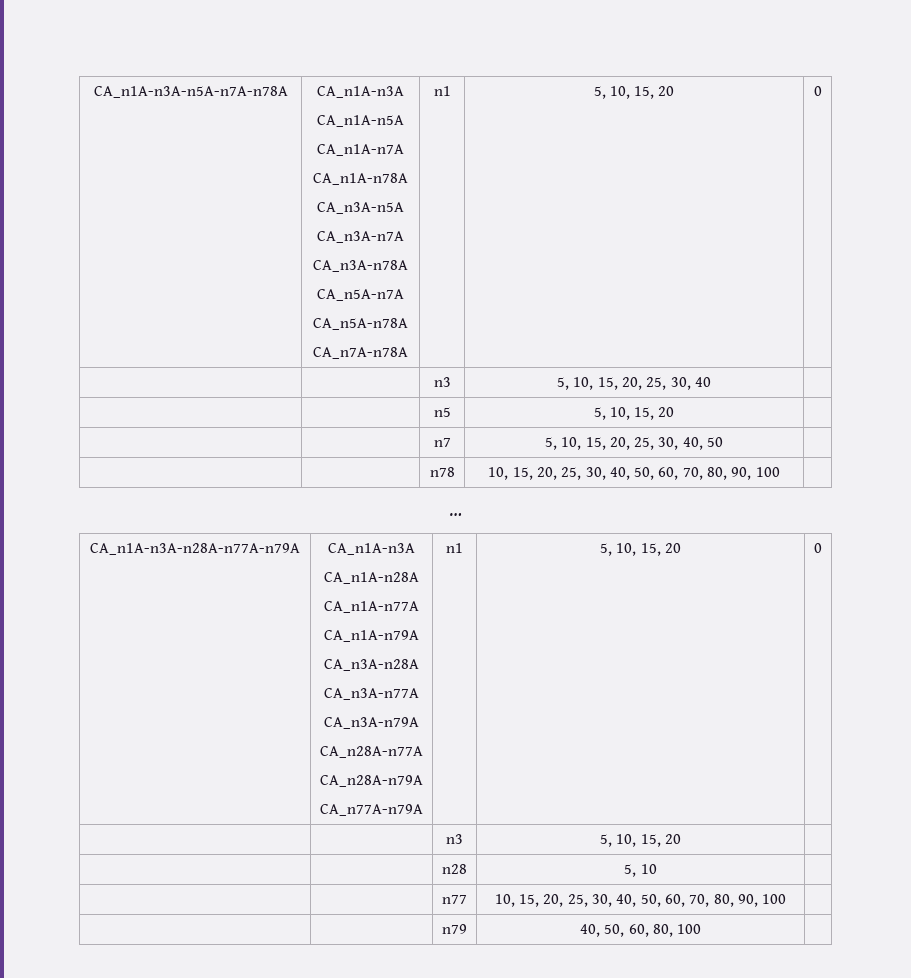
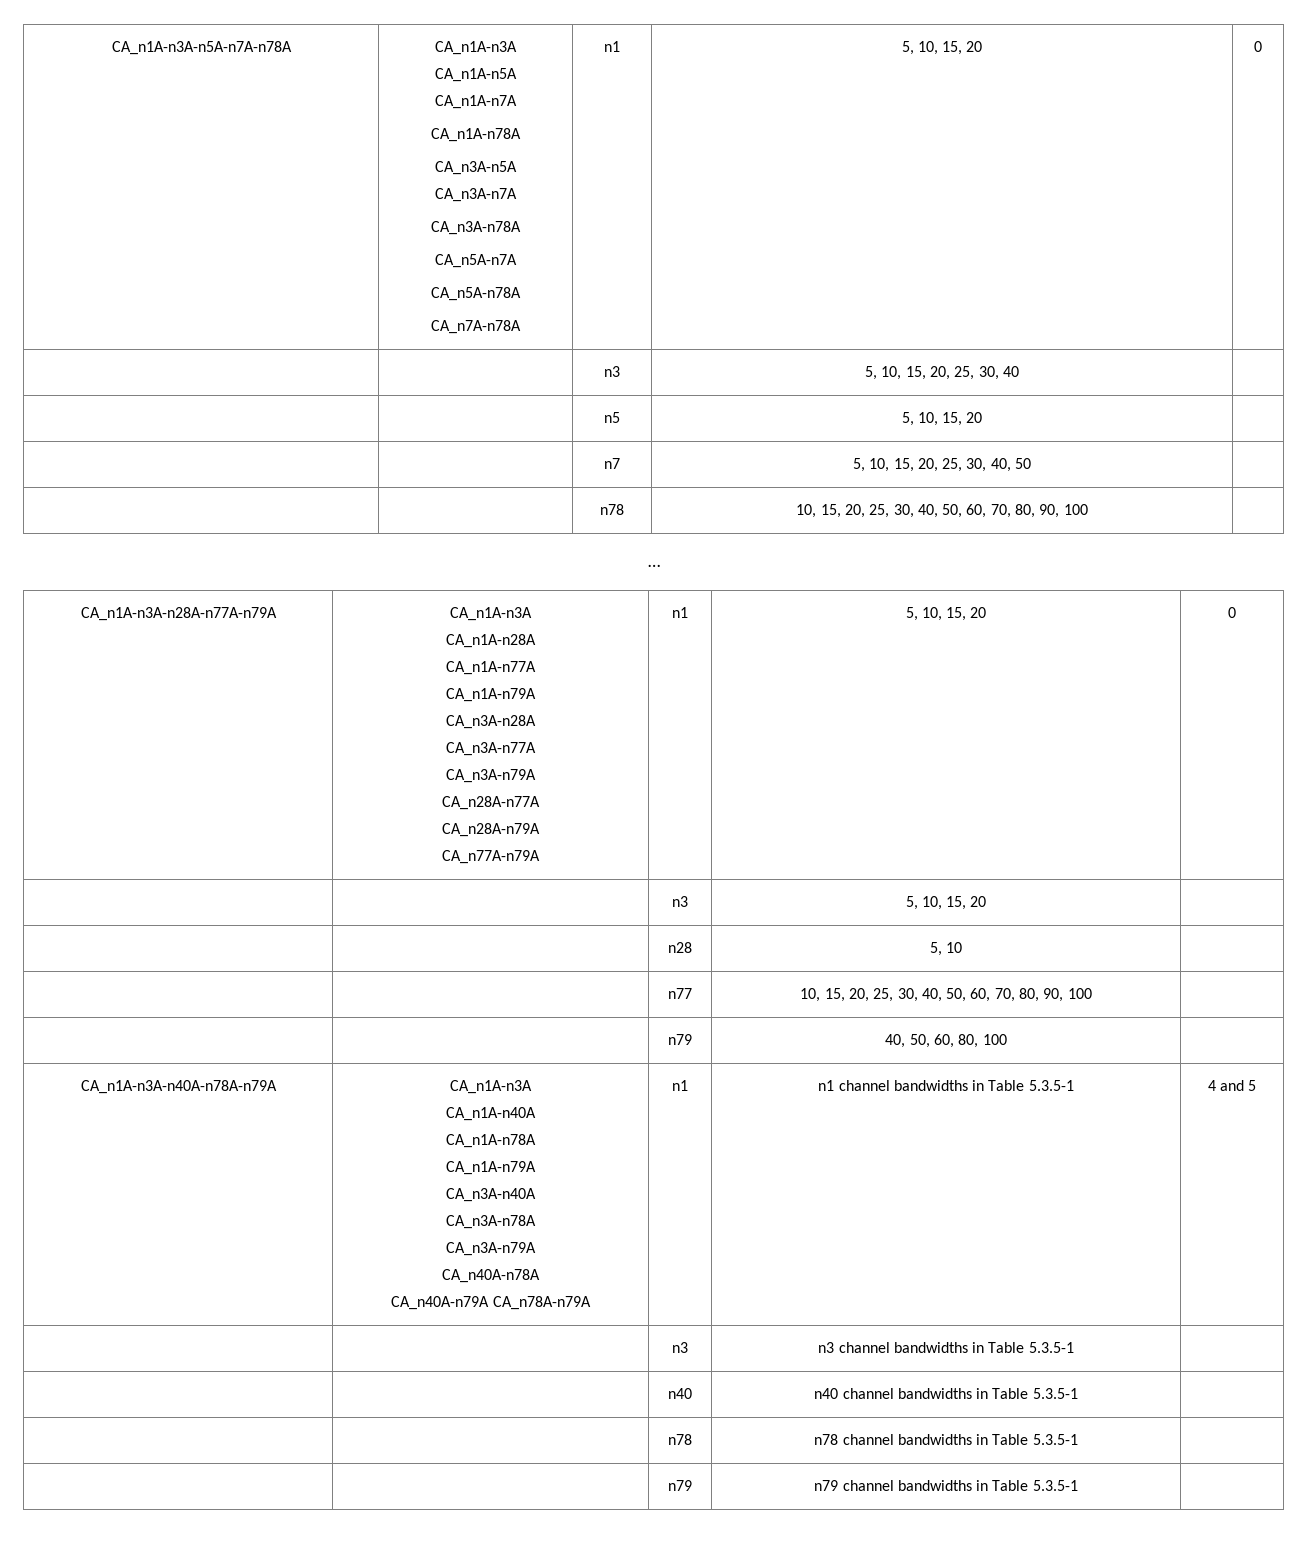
+ CA_n1A-n3A-n40A-n78A-n79A | CA_n1A-n3A
+ CA_n1A-n40A
+ CA_n1A-n78A
+ CA_n1A-n79A
+ CA_n3A-n40A
+ CA_n3A-n78A
+ CA_n3A-n79A
+ CA_n40A-n78A
+ CA_n40A-n79A CA_n78A-n79A | n1 | n1 channel bandwidths in Table 5.3.5-1 | 4 and 5
+ | | n3 | n3 channel bandwidths in Table 5.3.5-1 |
+ | | n40 | n40 channel bandwidths in Table 5.3.5-1 |
+ | | n78 | n78 channel bandwidths in Table 5.3.5-1 |
+ | | n79 | n79 channel bandwidths in Table 5.3.5-1 |

